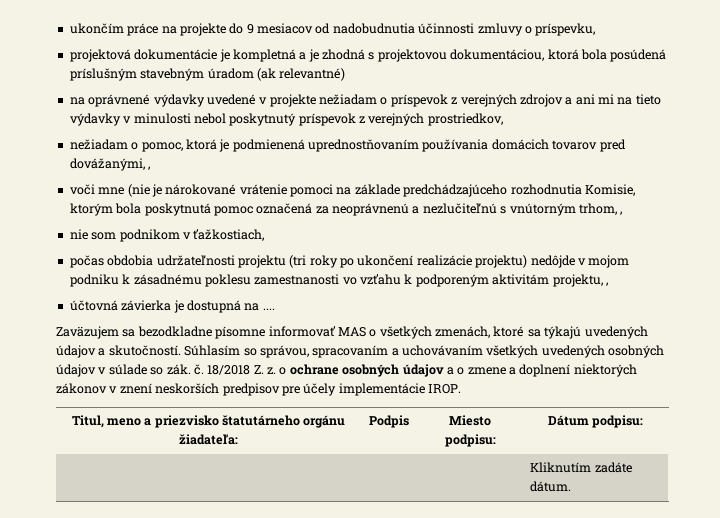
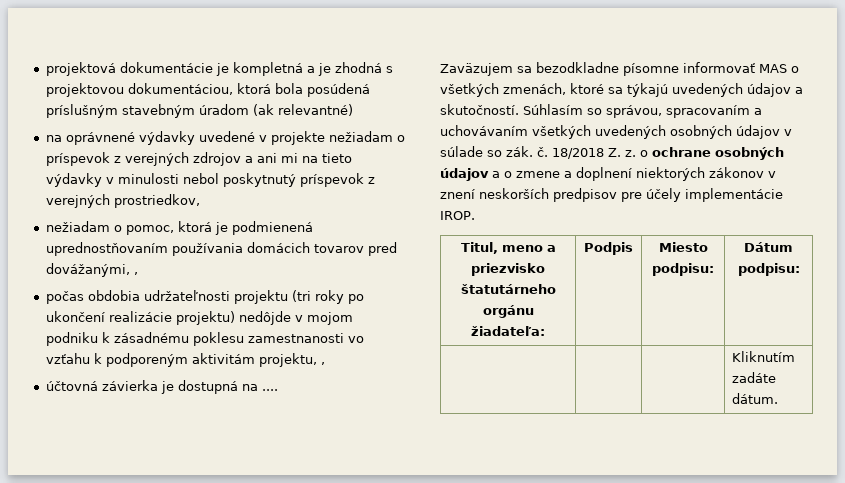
- ukončím práce na projekte do 9 mesiacov od nadobudnutia účinnosti zmluvy o príspevku,
- voči mne (nie je nárokované vrátenie pomoci na základe predchádzajúceho rozhodnutia Komisie, ktorým bola poskytnutá pomoc označená za neoprávnenú a nezlučiteľnú s vnútorným trhom, ,
- nie som podnikom v ťažkostiach,

